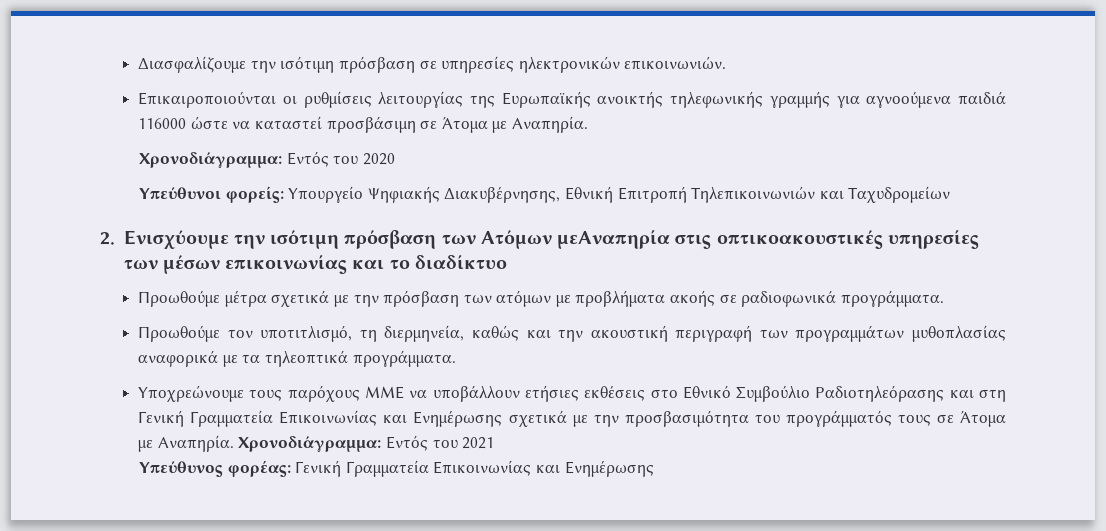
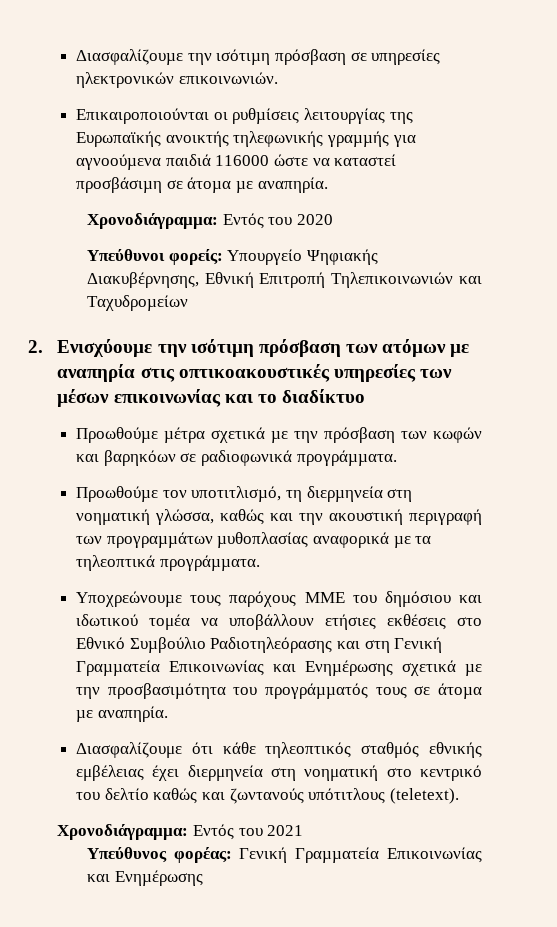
- Επικαιροποιούνται οι ρυθµίσεις λειτουργίας της Ευρωπαϊκής ανοικτής τηλεφωνικής γραµµής για αγνοούµενα παιδιά 116000 ώστε να καταστεί προσβάσιµη σε Άτοµα µε Αναπηρία.
+ Επικαιροποιούνται οι ρυθµίσεις λειτουργίας της Ευρωπαϊκής ανοικτής τηλεφωνικής γραµµής για αγνοούµενα παιδιά 116000 ώστε να καταστεί προσβάσιµη σε άτοµα µε αναπηρία.
- 2. Ενισχύουµε την ισότιµη πρόσβαση των Ατόµων µεΑναπηρία στις οπτικοακουστικές υπηρεσίες των µέσων επικοινωνίας και το διαδίκτυο
+ 2. Ενισχύουµε την ισότιµη πρόσβαση των ατόµων µε αναπηρία στις οπτικοακουστικές υπηρεσίες των µέσων επικοινωνίας και το διαδίκτυο
- Προωθούµε µέτρα σχετικά µε την πρόσβαση των ατόµων µε προβλήµατα ακοής σε ραδιοφωνικά προγράµµατα.
+ Προωθούµε µέτρα σχετικά µε την πρόσβαση των κωφών και βαρηκόων σε ραδιοφωνικά προγράµµατα.
- Προωθούµε τον υποτιτλισµό, τη διερµηνεία, καθώς και την ακουστική περιγραφή των προγραµµάτων µυθοπλασίας αναφορικά µε τα τηλεοπτικά προγράµµατα.
+ Προωθούµε τον υποτιτλισµό, τη διερµηνεία στη νοηματική γλώσσα, καθώς και την ακουστική περιγραφή των προγραµµάτων µυθοπλασίας αναφορικά µε τα τηλεοπτικά προγράµµατα.
- Υποχρεώνουµε τους παρόχους ΜΜΕ να υποβάλλουν ετήσιες εκθέσεις στο Εθνικό Συµβούλιο Ραδιοτηλεόρασης και στη Γενική Γραµµατεία Επικοινωνίας και Ενηµέρωσης σχετικά µε την προσβασιµότητα του προγράµµατός τους σε Άτοµα µε Αναπηρία. Χρονοδιάγραµµα: Εντός του 2021
+ Υποχρεώνουµε τους παρόχους ΜΜΕ του δημόσιου και ιδωτικού τομέα να υποβάλλουν ετήσιες εκθέσεις στο Εθνικό Συµβούλιο Ραδιοτηλεόρασης και στη Γενική Γραµµατεία Επικοινωνίας και Ενηµέρωσης σχετικά µε την προσβασιµότητα του προγράµµατός τους σε άτοµα µε αναπηρία.
+ Διασφαλίζουμε ότι κάθε τηλεοπτικός σταθμός εθνικής εμβέλειας έχει διερμηνεία στη νοηματική στο κεντρικό του δελτίο καθώς και ζωντανούς υπότιτλους (teletext).
+ Χρονοδιάγραµµα: Εντός του 2021

